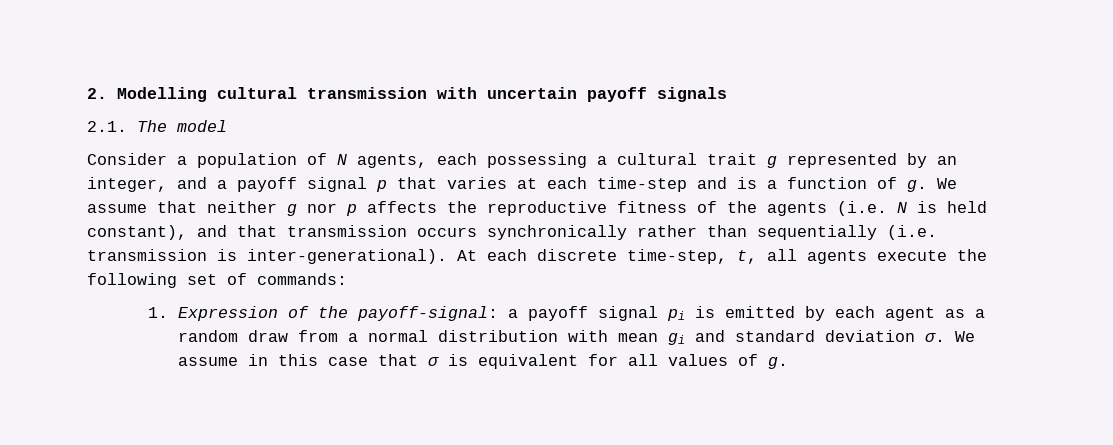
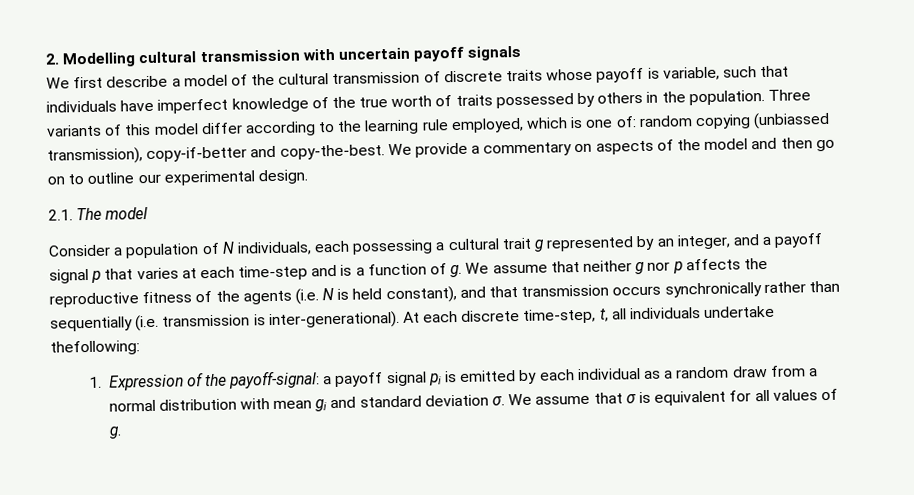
+ We first describe a model of the cultural transmission of discrete traits whose payoff is variable, such that individuals have imperfect knowledge of the true worth of traits possessed by others in the population. Three variants of this model differ according to the learning rule employed, which is one of: random copying (unbiassed transmission), copy-if-better and copy-the-best. We provide a commentary on aspects of the model and then go on to outline our experimental design.
- Consider a population of N agents, each possessing a cultural trait g represented by an integer, and a payoff signal p that varies at each time-step and is a function of g.
+ Consider a population of N individuals, each possessing a cultural trait g represented by an integer, and a payoff signal p that varies at each time-step and is a function of g.
- At each discrete time-step, t, all agents execute the following set of commands:
+ At each discrete time-step, t, all individuals undertake thefollowing:
- 1. Expression of the payoff-signal: a payoff signal pi is emitted by each agent as a random draw from a normal distribution with mean gi and standard deviation σ.
+ 1. Expression of the payoff-signal: a payoff signal pi is emitted by each individual as a random draw from a normal distribution with mean gi and standard deviation σ.
- We assume in this case that σ is equivalent for all values of g.
+ We assume that σ is equivalent for all values of g.

